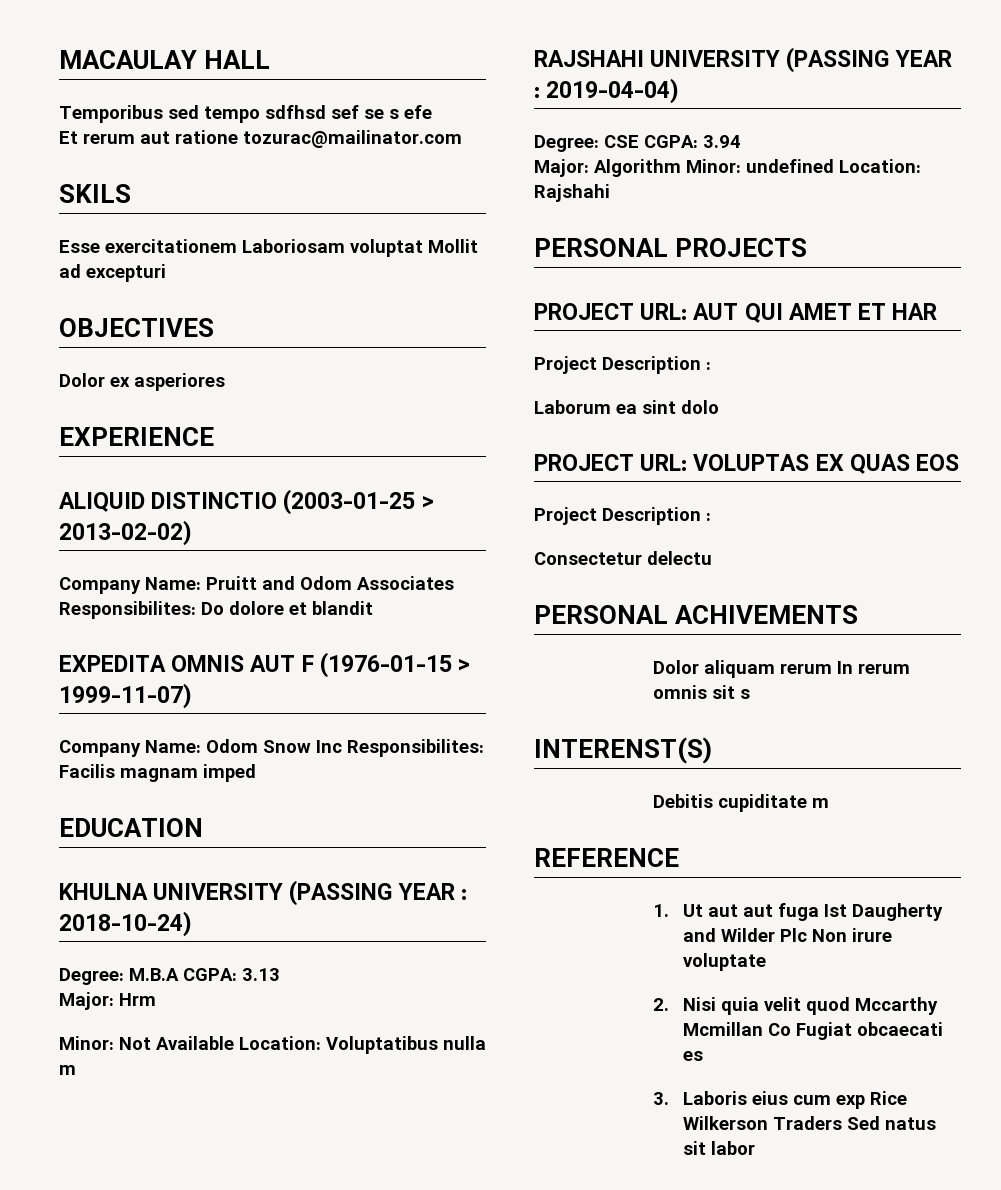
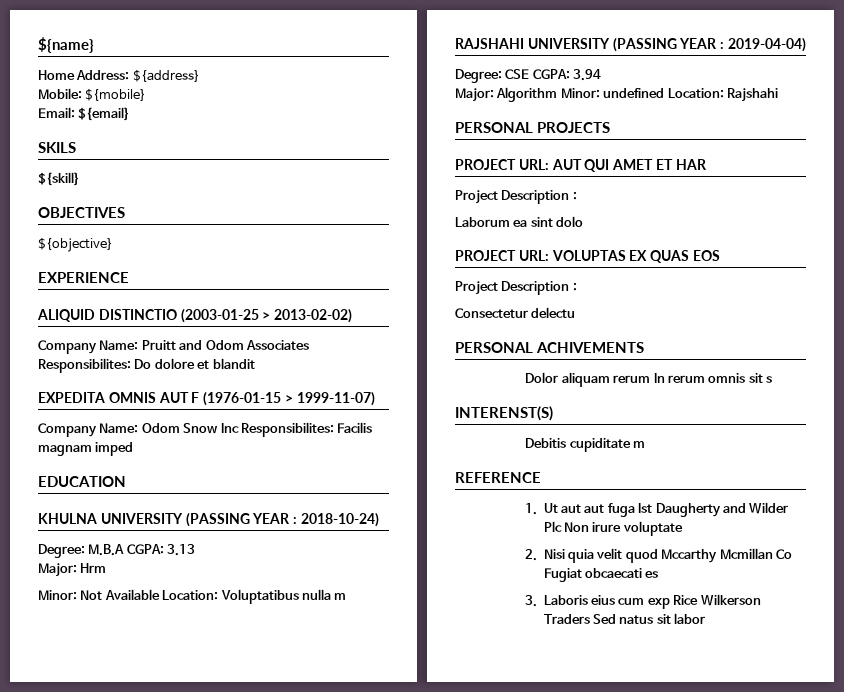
- MACAULAY HALL
- Temporibus sed tempo sdfhsd sef se s efe
- Et rerum aut ratione tozurac@mailinator.com
+ ${name}
+ Home Address: ${address}
+ Mobile: ${mobile}
+ Email: ${email}
  SKILS
- Esse exercitationem Laboriosam voluptat Mollit ad excepturi
+ ${skill}
  OBJECTIVES
- Dolor ex asperiores
+ ${objective}

